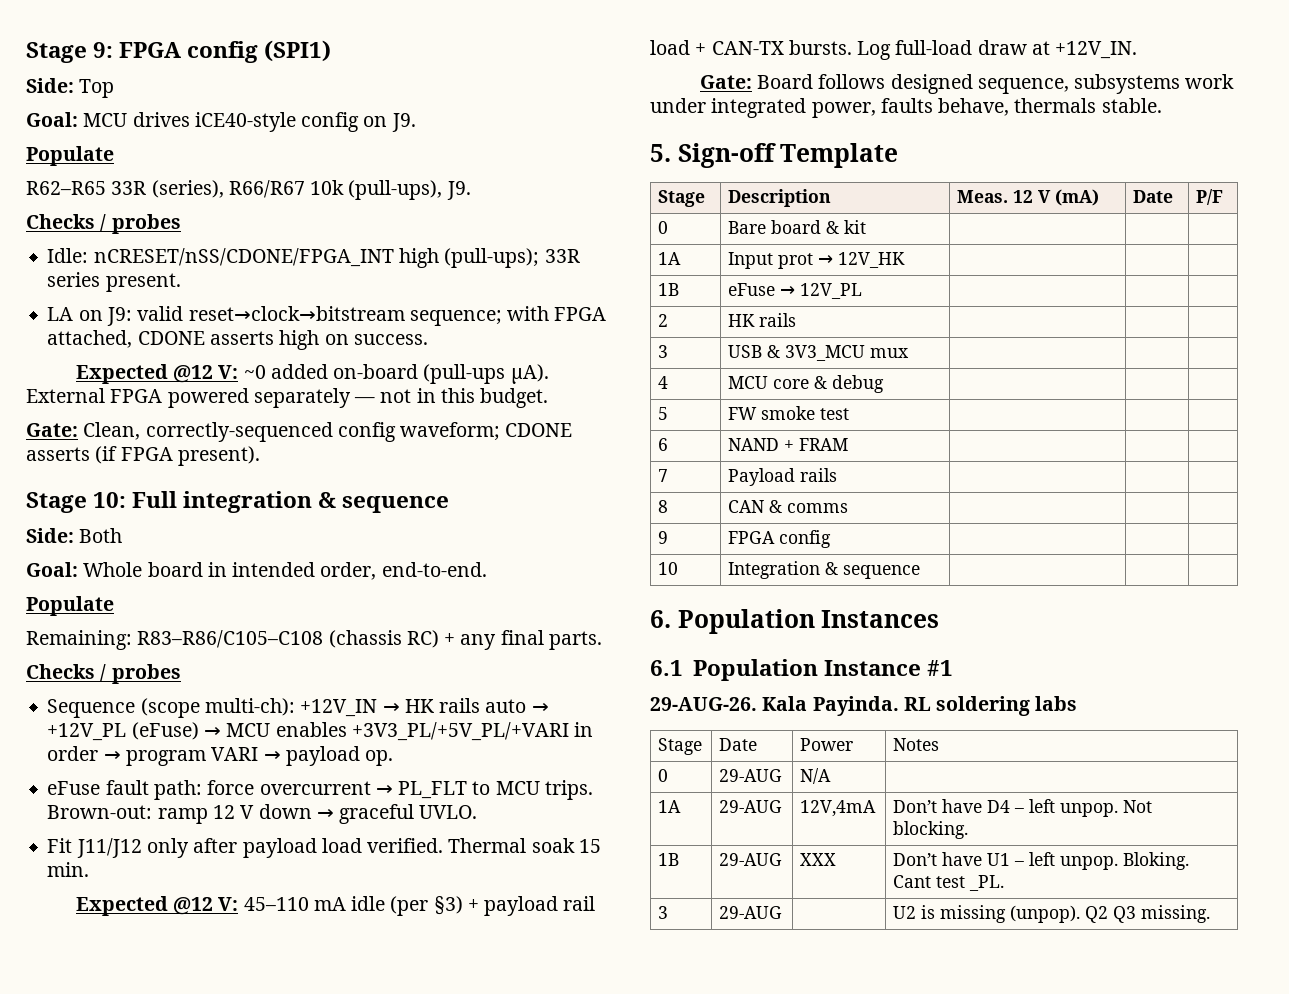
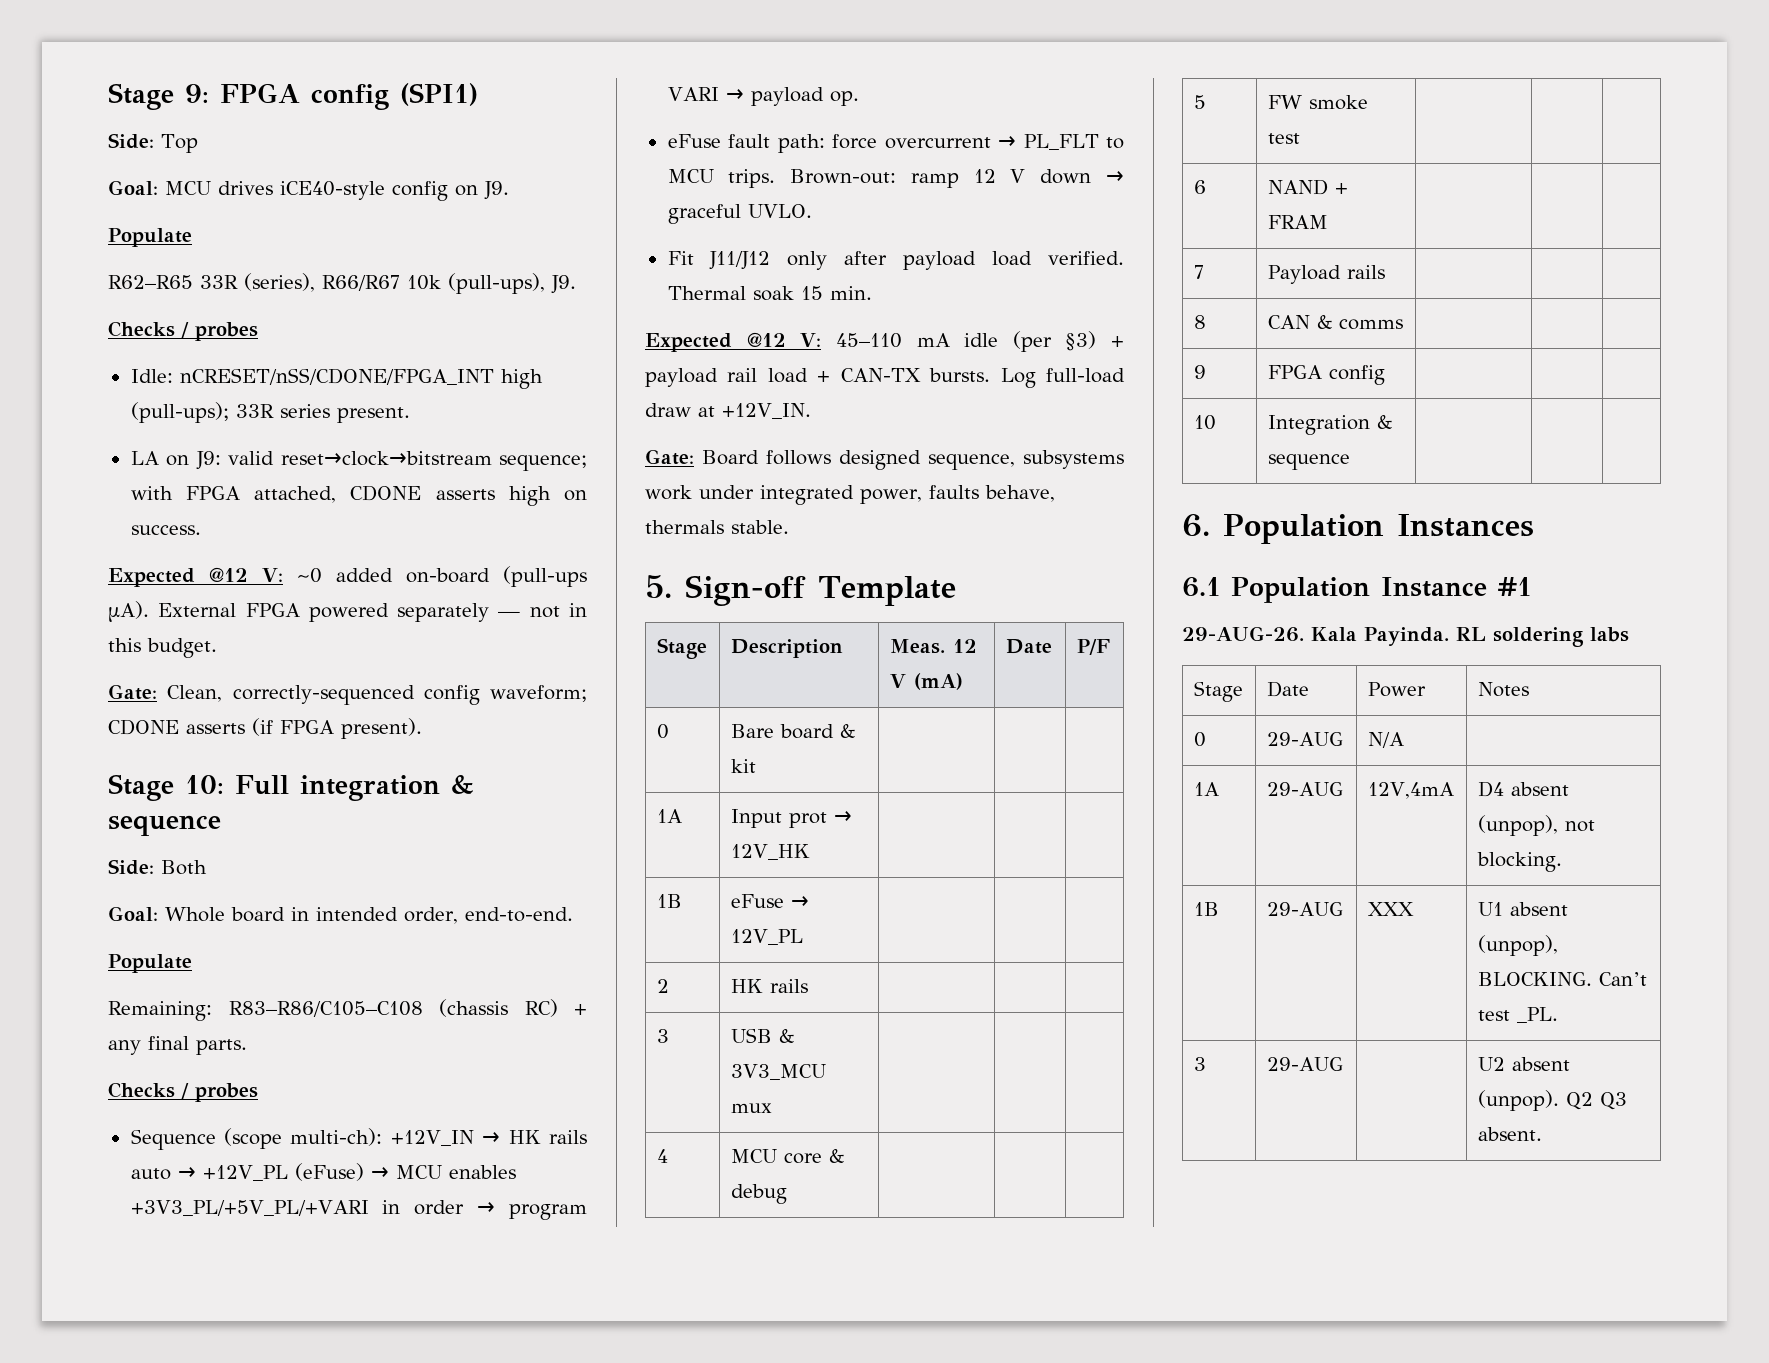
- 1A | 29-AUG | 12V,4mA | Don’t have D4 – left unpop. Not blocking.
- 1B | 29-AUG | XXX | Don’t have U1 – left unpop. Bloking. Cant test _PL.
+ 1A | 29-AUG | 12V,4mA | D4 absent (unpop), not blocking.
+ 1B | 29-AUG | XXX | U1 absent (unpop), BLOCKING. Can’t test _PL.
- 3 | 29-AUG | | U2 is missing (unpop). Q2 Q3 missing.
+ 3 | 29-AUG | | U2 absent (unpop). Q2 Q3 absent.

